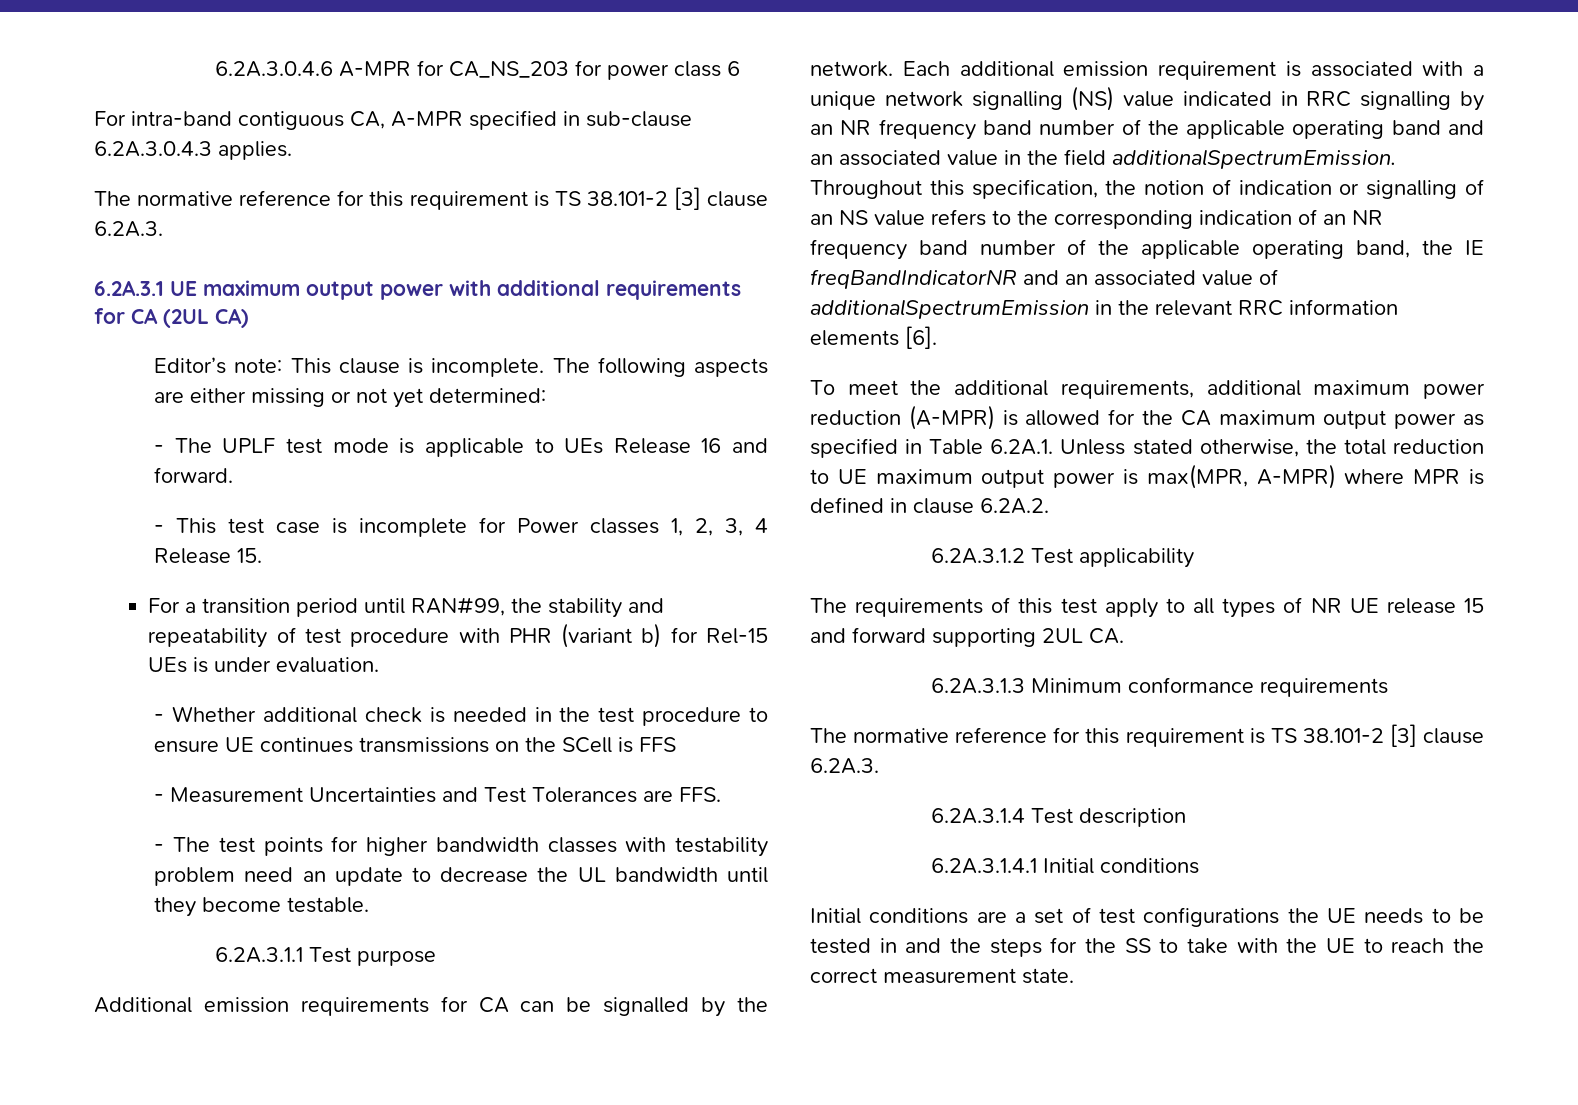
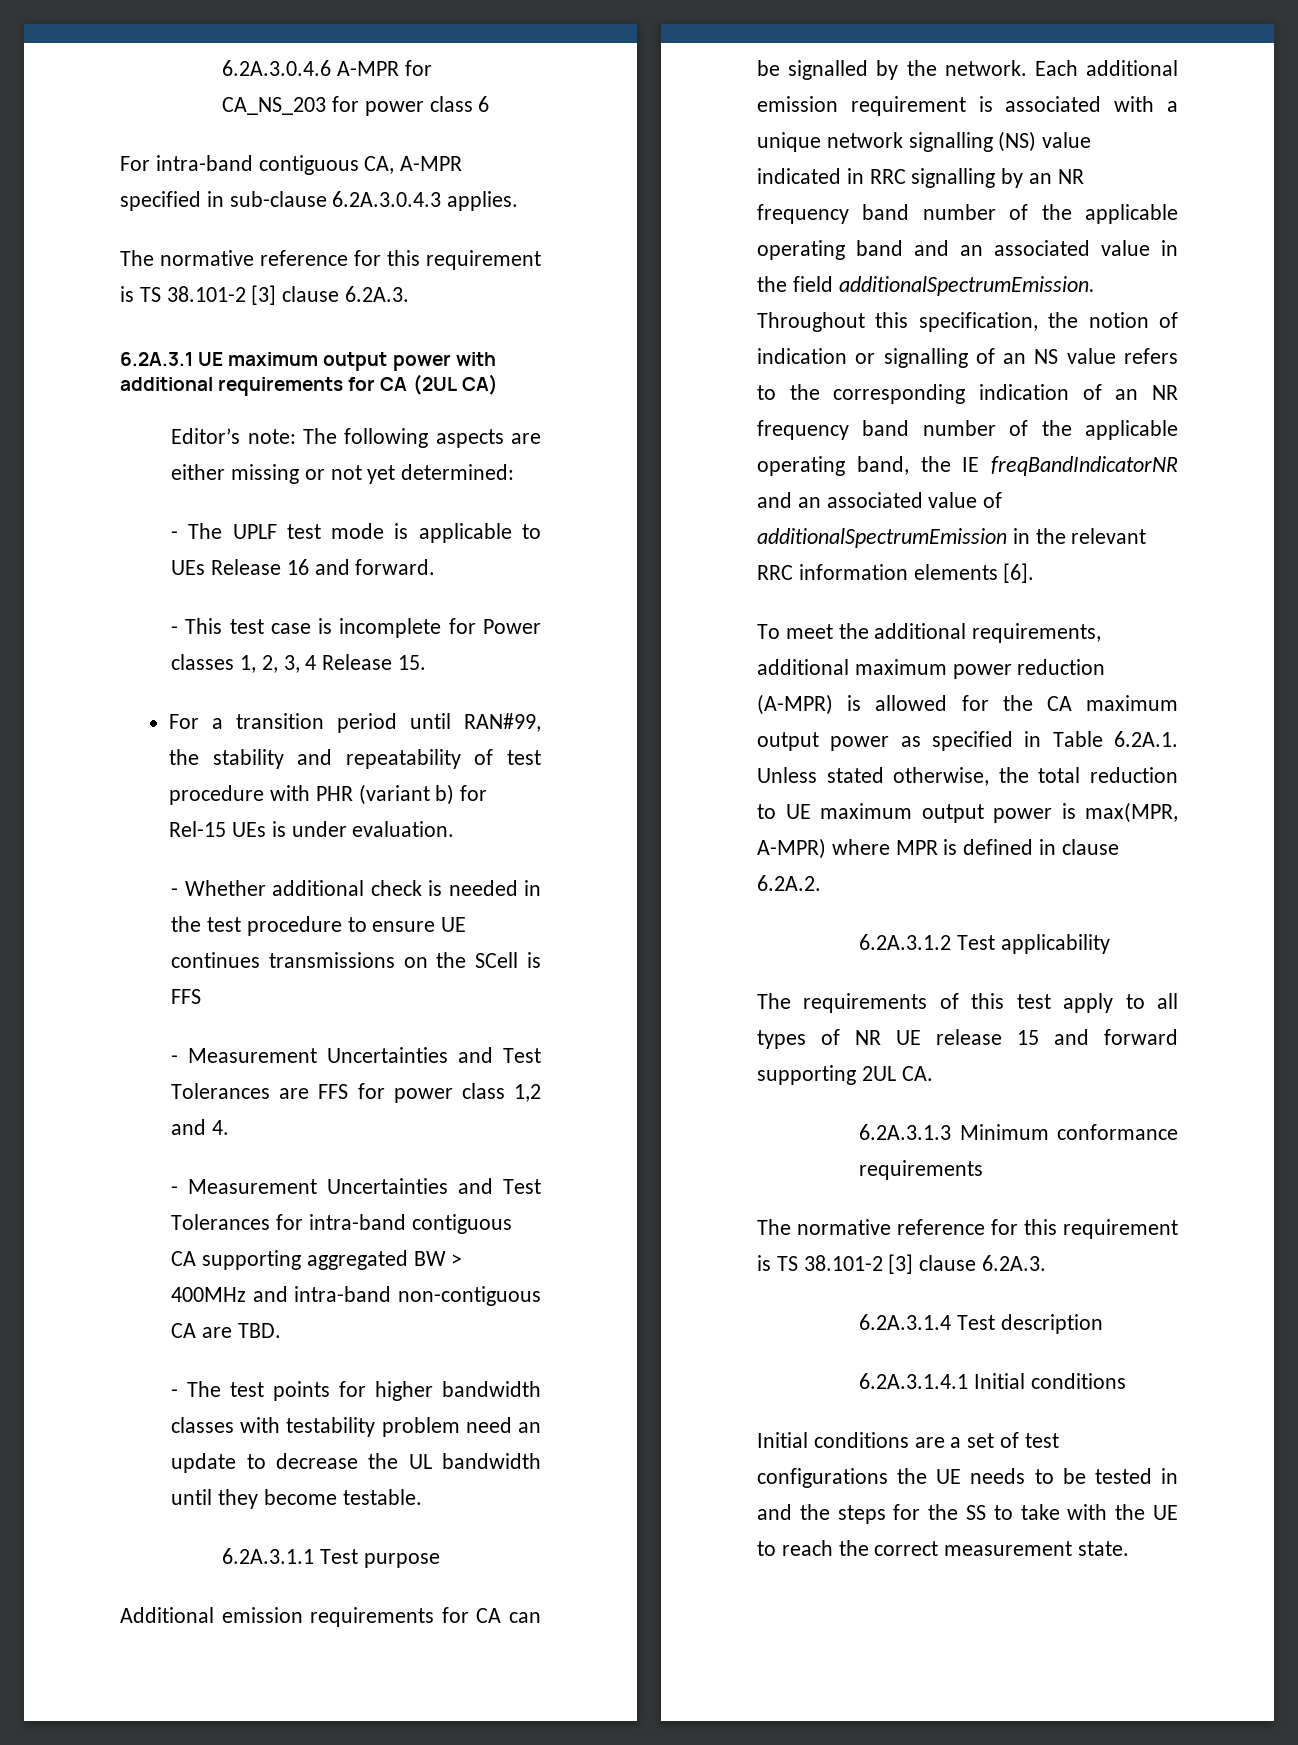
- Editor’s note: This clause is incomplete. The following aspects are either missing or not yet determined:
+ Editor’s note: The following aspects are either missing or not yet determined:
- - Measurement Uncertainties and Test Tolerances are FFS.
+ - Measurement Uncertainties and Test Tolerances are FFS for power class 1,2 and 4.
+ - Measurement Uncertainties and Test Tolerances for intra-band contiguous CA supporting aggregated BW > 400MHz and intra-band non-contiguous CA are TBD.

